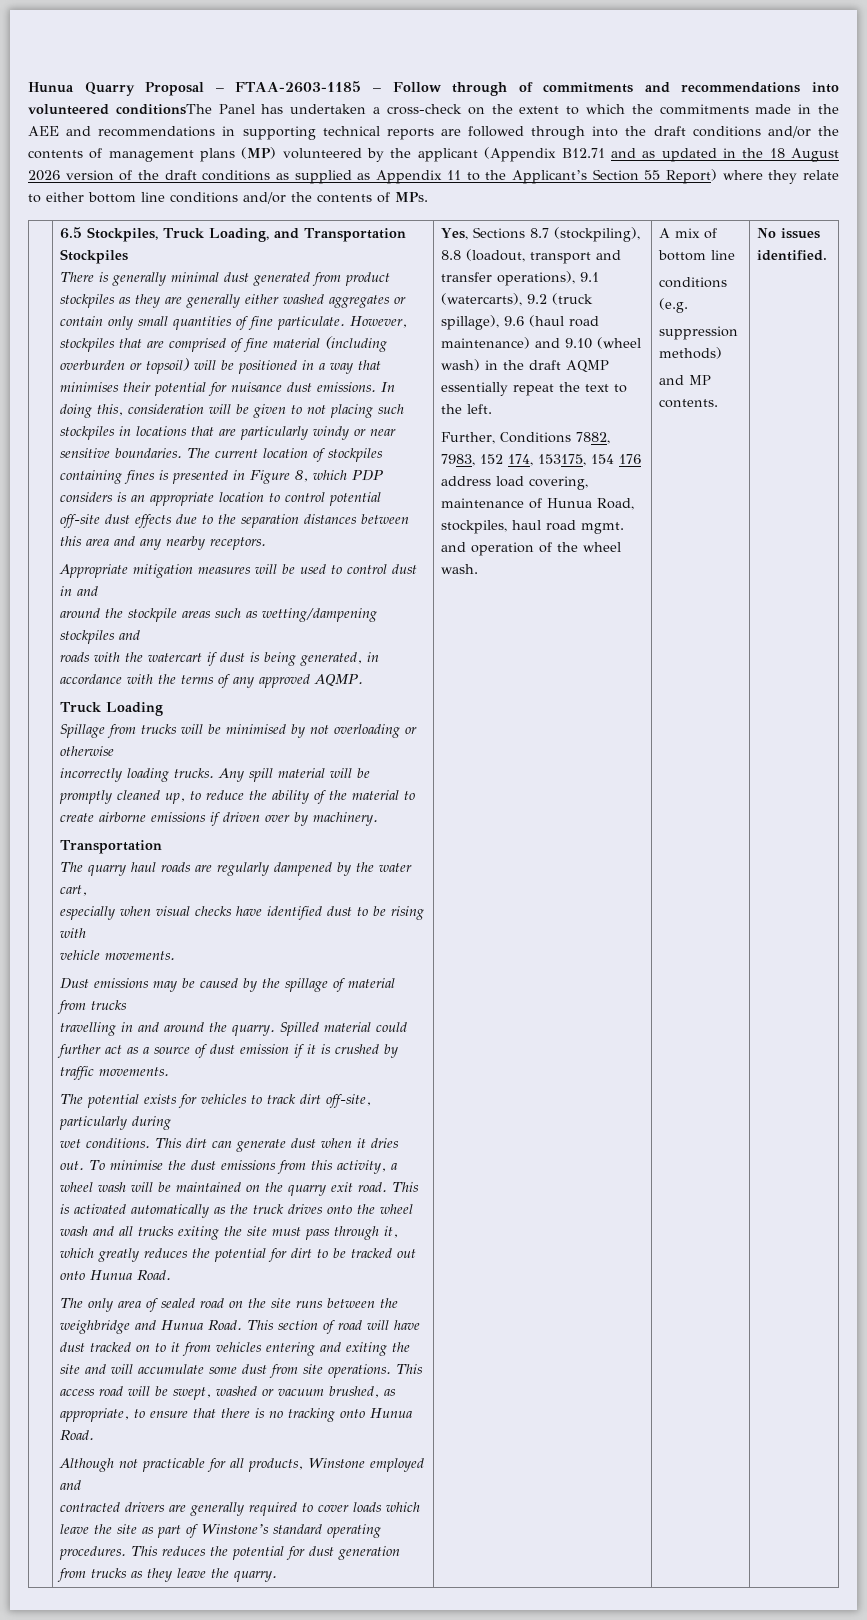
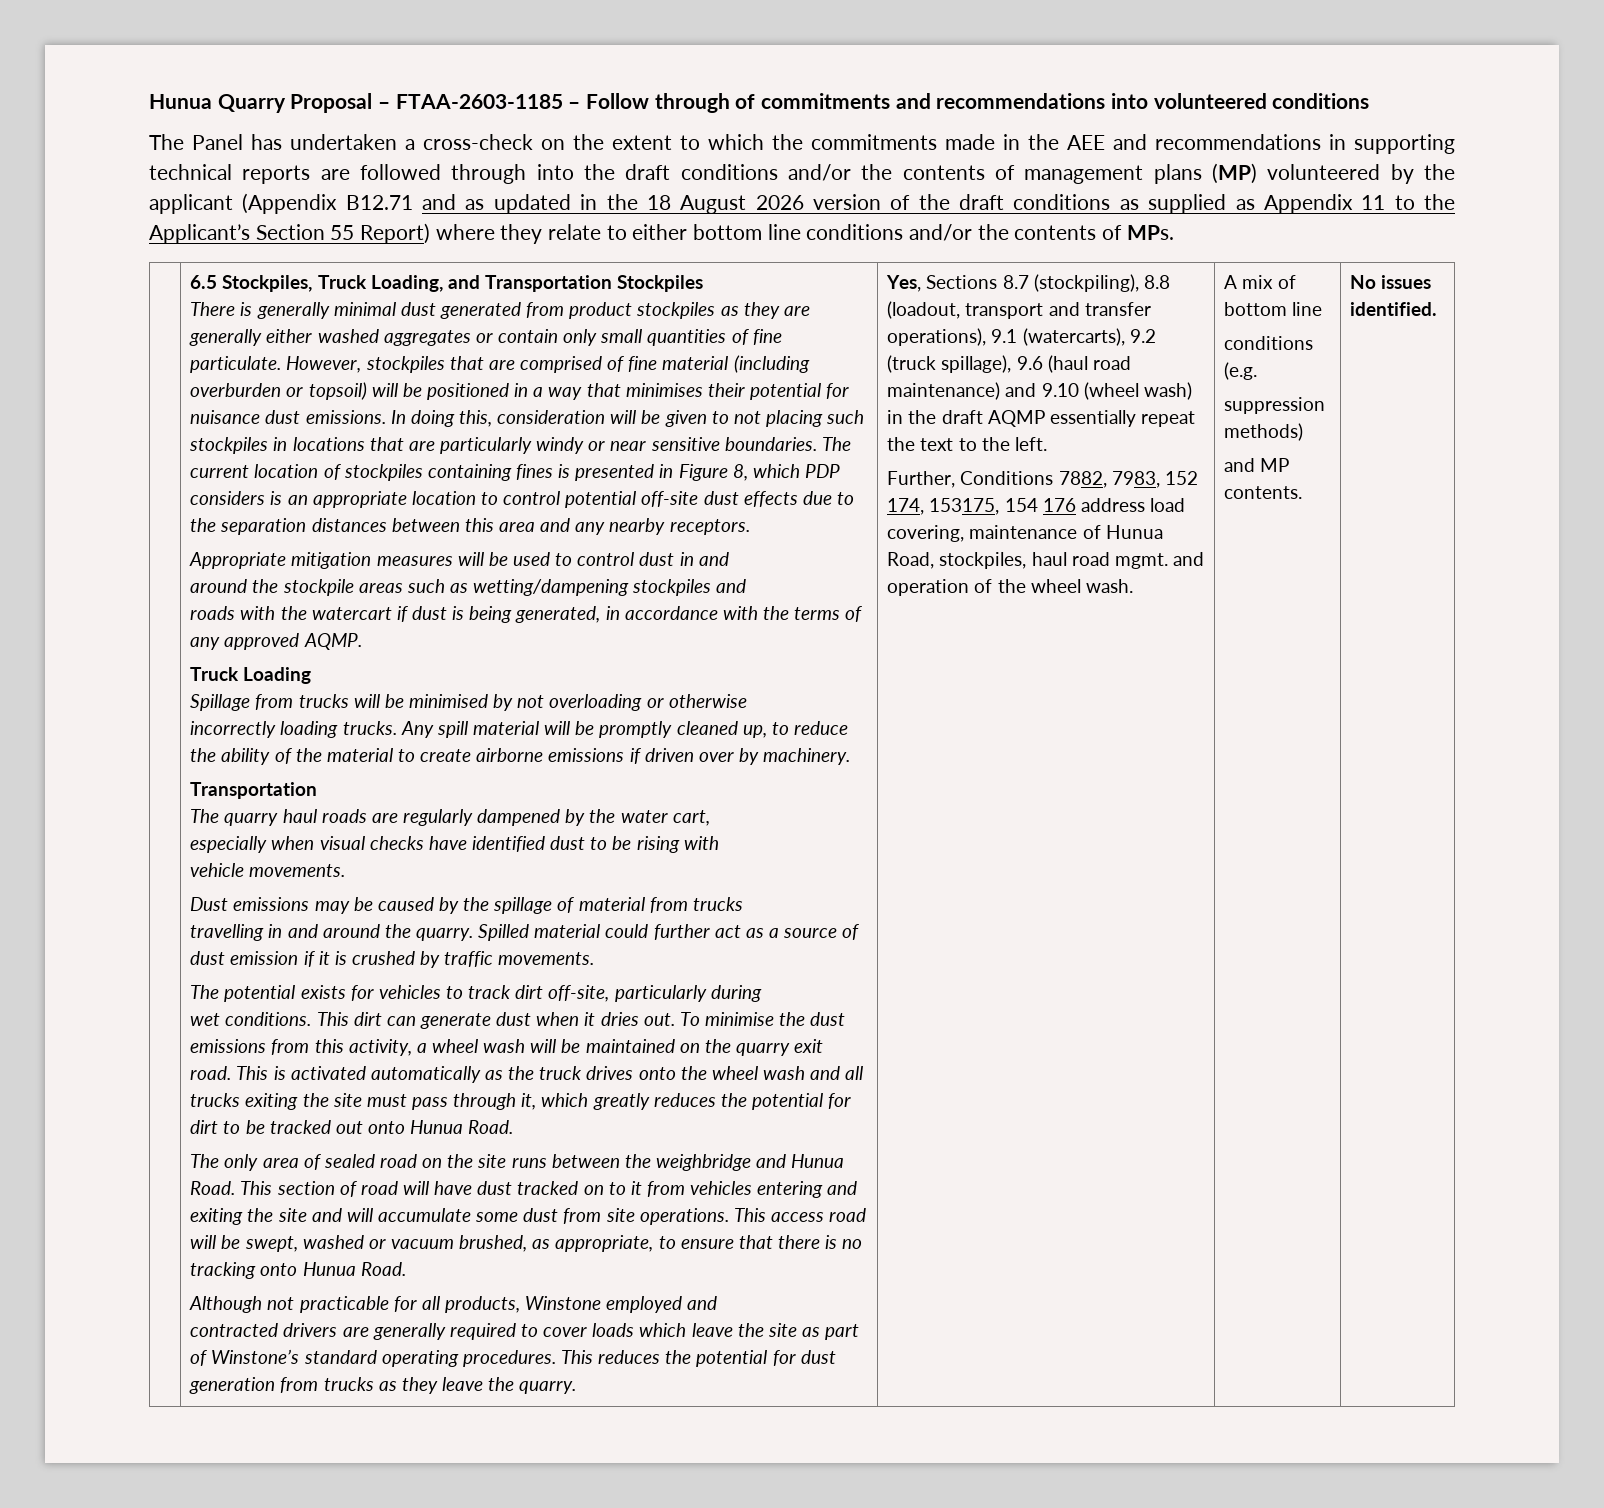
- Hunua Quarry Proposal – FTAA-2603-1185 – Follow through of commitments and recommendations into volunteered conditionsThe Panel has undertaken a cross-check on the extent to which the commitments made in the AEE and recommendations in supporting technical reports are followed through into the draft conditions and/or the contents of management plans (MP) volunteered by the applicant (Appendix B12.71 and as updated in the 18 August 2026 version of the draft conditions as supplied as Appendix 11 to the Applicant’s Section 55 Report) where they relate to either bottom line conditions and/or the contents of MPs.
+ Hunua Quarry Proposal – FTAA-2603-1185 – Follow through of commitments and recommendations into volunteered conditions
+ The Panel has undertaken a cross-check on the extent to which the commitments made in the AEE and recommendations in supporting technical reports are followed through into the draft conditions and/or the contents of management plans (MP) volunteered by the applicant (Appendix B12.71 and as updated in the 18 August 2026 version of the draft conditions as supplied as Appendix 11 to the Applicant’s Section 55 Report) where they relate to either bottom line conditions and/or the contents of MPs.

